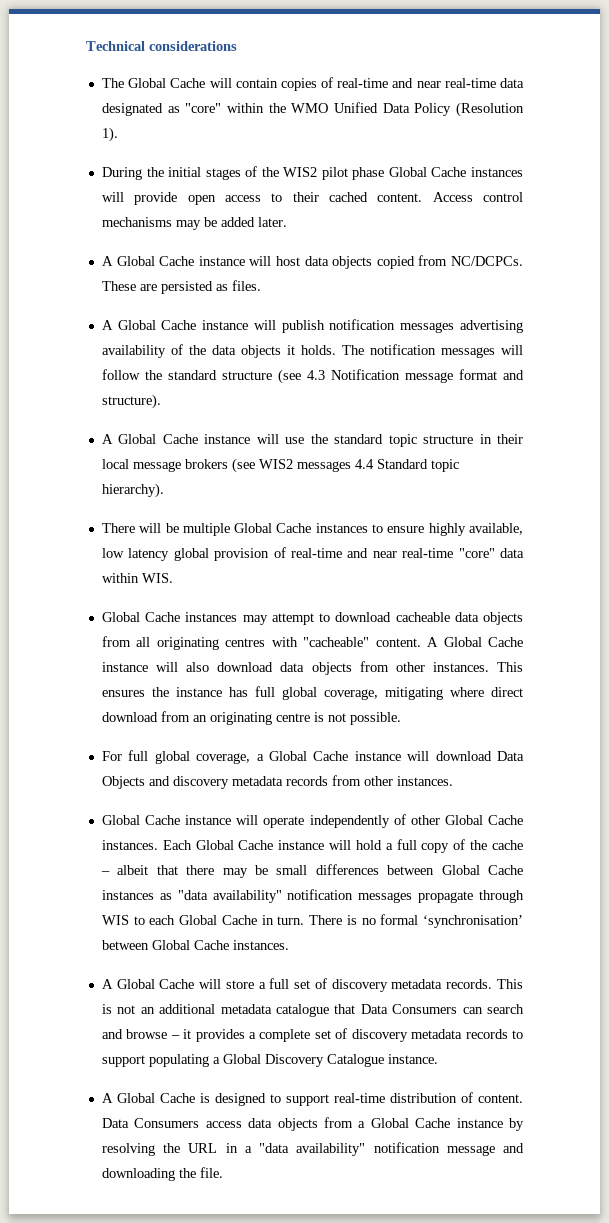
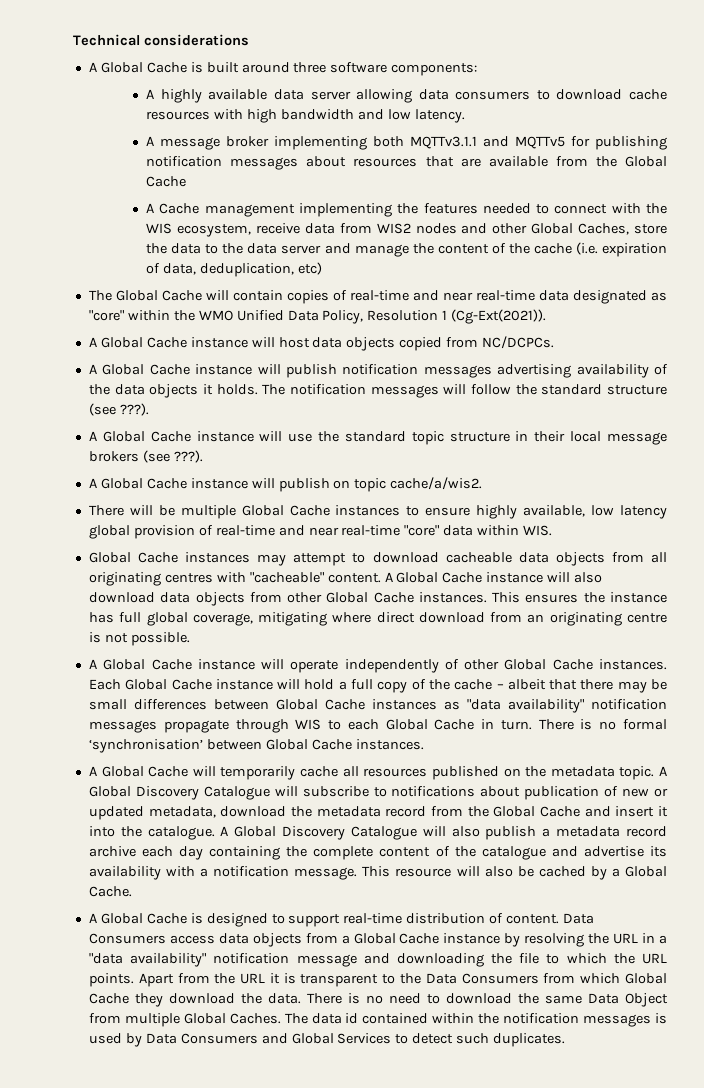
+ A Global Cache is built around three software components:
+ A highly available data server allowing data consumers to download cache resources with high bandwidth and low latency.
+ A message broker implementing both MQTTv3.1.1 and MQTTv5 for publishing notification messages about resources that are available from the Global Cache
+ A Cache management implementing the features needed to connect with the WIS ecosystem, receive data from WIS2 nodes and other Global Caches, store the data to the data server and manage the content of the cache (i.e. expiration of data, deduplication, etc)
- The Global Cache will contain copies of real-time and near real-time data designated as "core" within the WMO Unified Data Policy (Resolution 1).
- During the initial stages of the WIS2 pilot phase Global Cache instances will provide open access to their cached content. Access control mechanisms may be added later.
+ The Global Cache will contain copies of real-time and near real-time data designated as "core" within the WMO Unified Data Policy, Resolution 1 (Cg-Ext(2021)).
- These are persisted as files.
- The notification messages will follow the standard structure (see 4.3 Notification message format and structure).
+ The notification messages will follow the standard structure (see ???).
- A Global Cache instance will use the standard topic structure in their local message brokers (see WIS2 messages 4.4 Standard topic hierarchy).
+ A Global Cache instance will use the standard topic structure in their local message brokers (see ???).
+ A Global Cache instance will publish on topic cache/a/wis2.
- A Global Cache instance will also download data objects from other instances.
+ A Global Cache instance will also download data objects from other Global Cache instances.
- For full global coverage, a Global Cache instance will download Data Objects and discovery metadata records from other instances.
- Global Cache instance will operate independently of other Global Cache instances.
+ A Global Cache instance will operate independently of other Global Cache instances.
- A Global Cache will store a full set of discovery metadata records. This is not an additional metadata catalogue that Data Consumers can search and browse – it provides a complete set of discovery metadata records to support populating a Global Discovery Catalogue instance.
+ A Global Cache will temporarily cache all resources published on the metadata topic. A Global Discovery Catalogue will subscribe to notifications about publication of new or updated metadata, download the metadata record from the Global Cache and insert it into the catalogue. A Global Discovery Catalogue will also publish a metadata record archive each day containing the complete content of the catalogue and advertise its availability with a notification message. This resource will also be cached by a Global Cache.
- Data Consumers access data objects from a Global Cache instance by resolving the URL in a "data availability" notification message and downloading the file.
+ Data Consumers access data objects from a Global Cache instance by resolving the URL in a "data availability" notification message and downloading the file to which the URL points. Apart from the URL it is transparent to the Data Consumers from which Global Cache they download the data. There is no need to download the same Data Object from multiple Global Caches. The data id contained within the notification messages is used by Data Consumers and Global Services to detect such duplicates.

